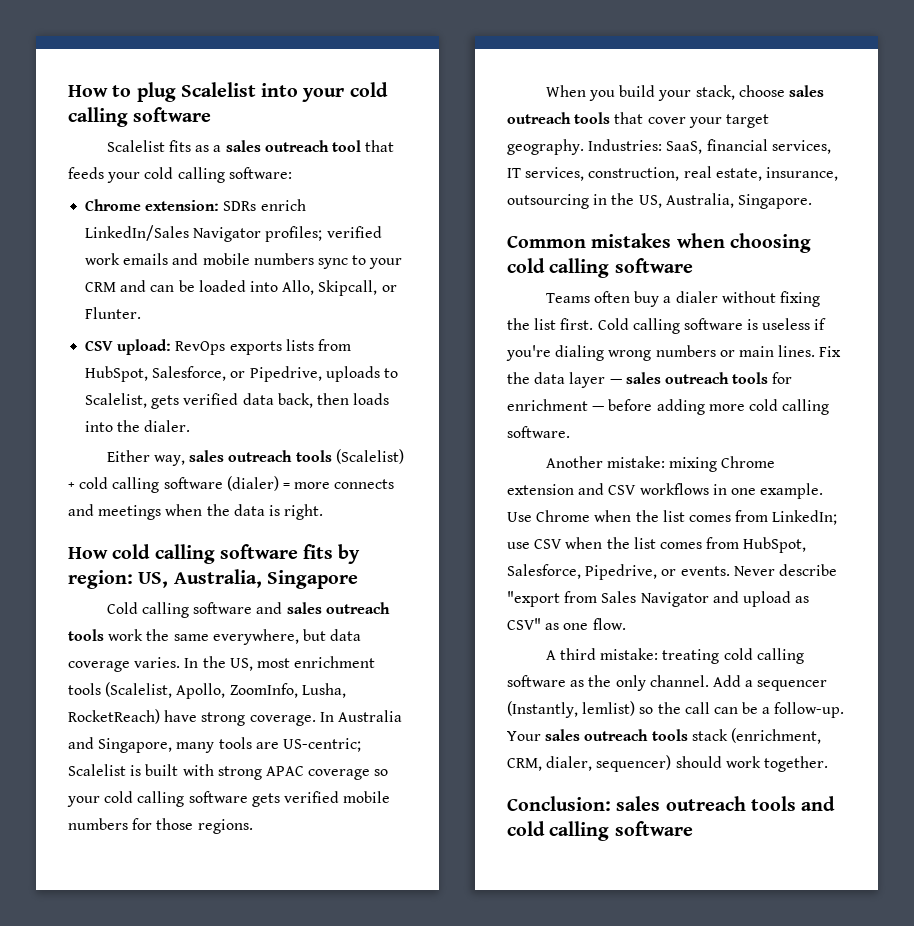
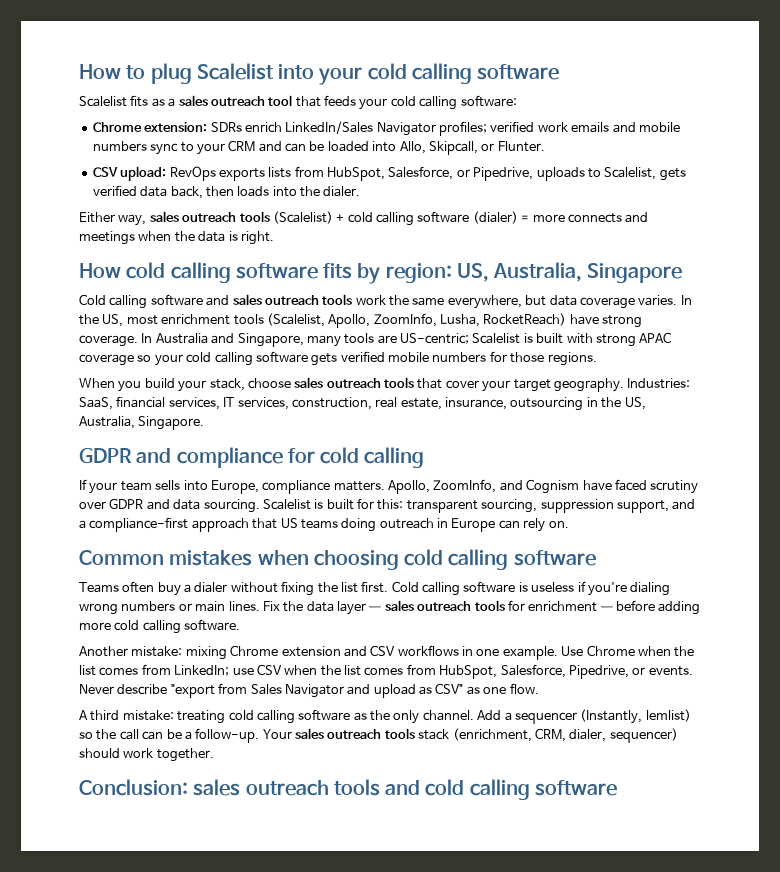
+ GDPR and compliance for cold calling
+ If your team sells into Europe, compliance matters. Apollo, ZoomInfo, and Cognism have faced scrutiny over GDPR and data sourcing. Scalelist is built for this: transparent sourcing, suppression support, and a compliance-first approach that US teams doing outreach in Europe can rely on.

